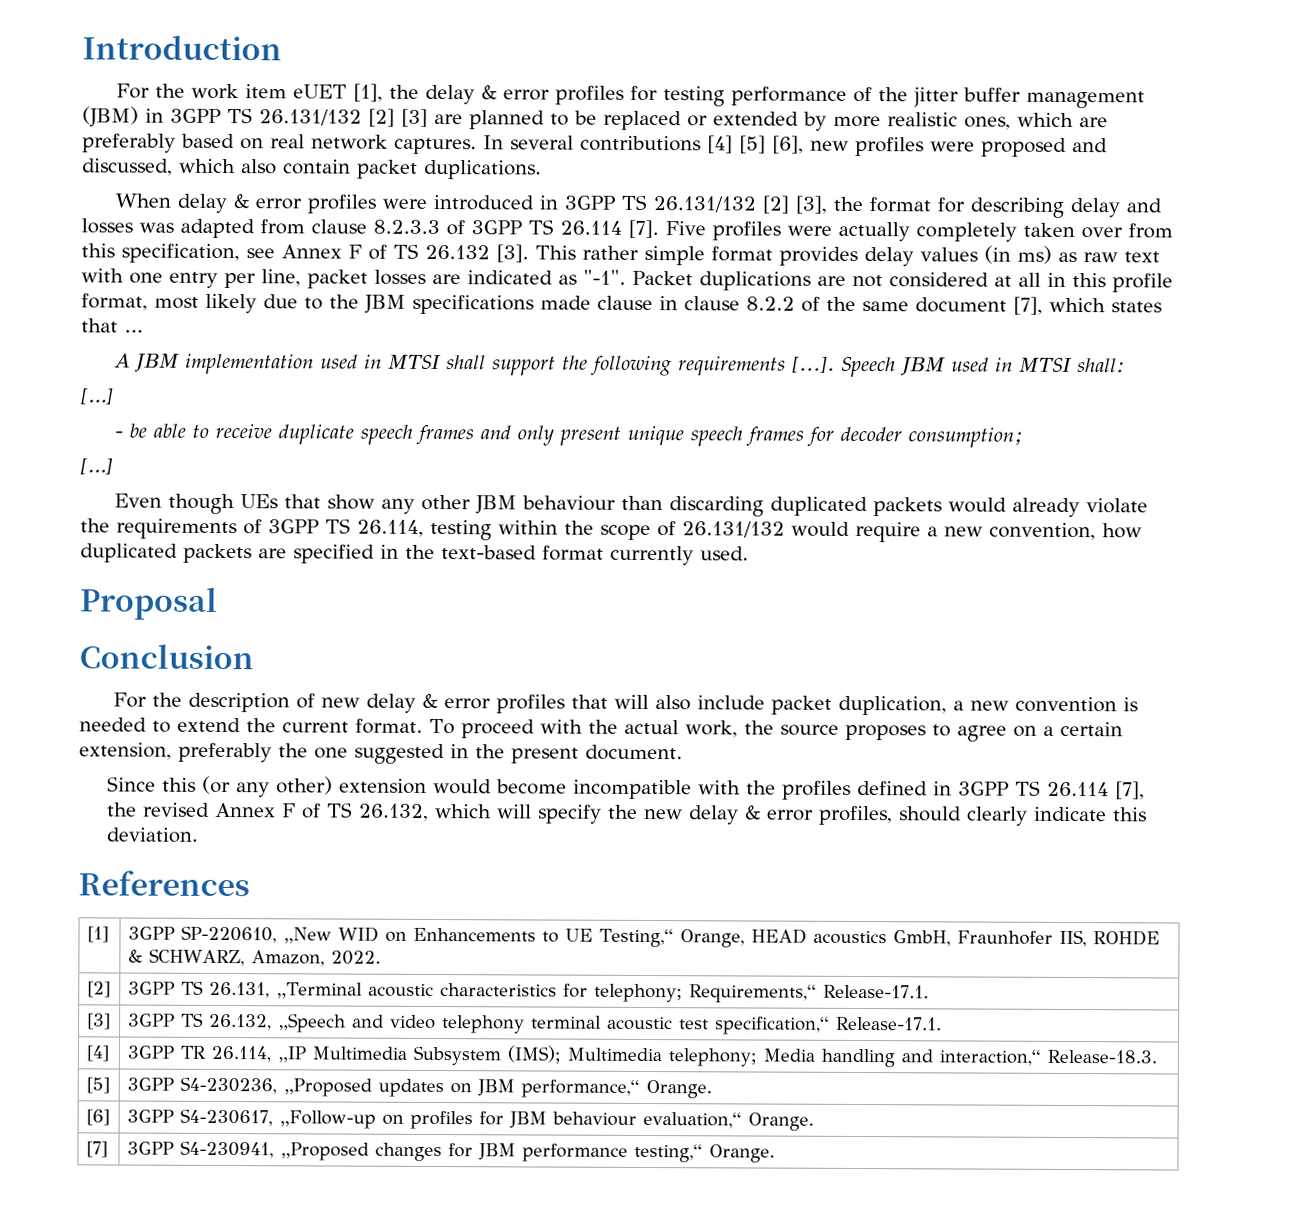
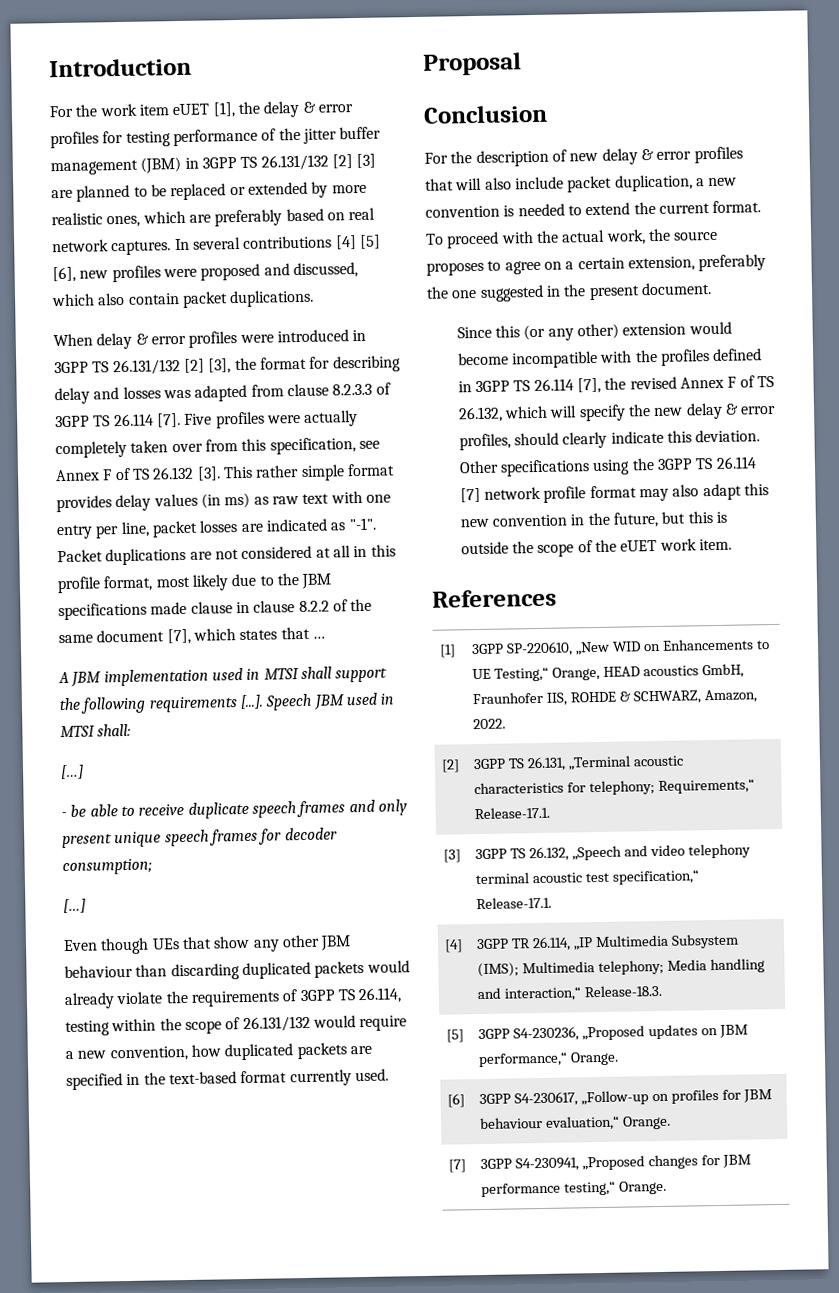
+ Other specifications using the 3GPP TS 26.114 [7] network profile format may also adapt this new convention in the future, but this is outside the scope of the eUET work item.

